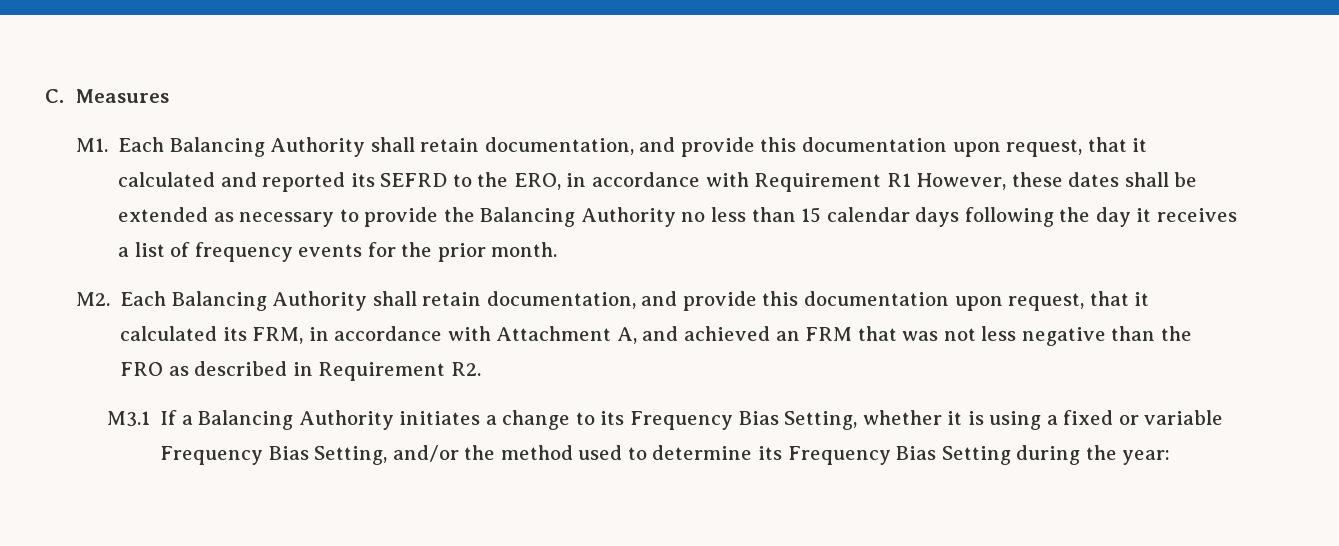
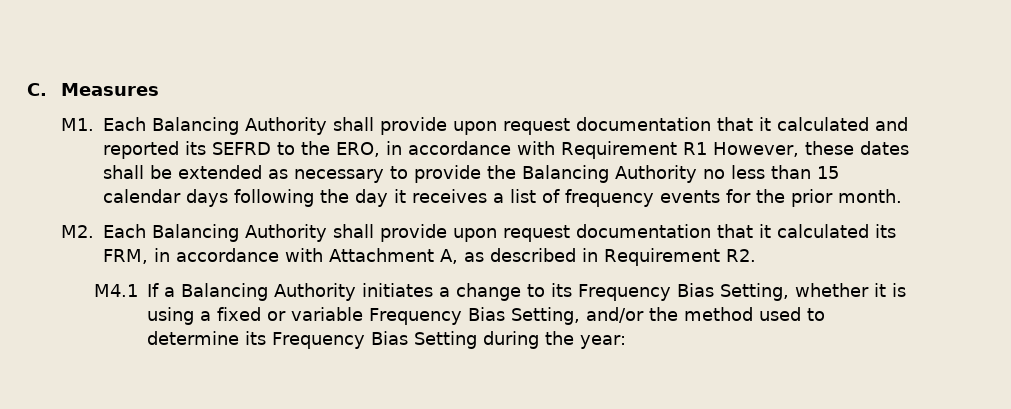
- M1. Each Balancing Authority shall retain documentation, and provide this documentation upon request, that it calculated and reported its SEFRD to the ERO, in accordance with Requirement R1 However, these dates shall be extended as necessary to provide the Balancing Authority no less than 15 calendar days following the day it receives a list of frequency events for the prior month.
+ M1. Each Balancing Authority shall provide upon request documentation that it calculated and reported its SEFRD to the ERO, in accordance with Requirement R1 However, these dates shall be extended as necessary to provide the Balancing Authority no less than 15 calendar days following the day it receives a list of frequency events for the prior month.
- M2. Each Balancing Authority shall retain documentation, and provide this documentation upon request, that it calculated its FRM, in accordance with Attachment A, and achieved an FRM that was not less negative than the FRO as described in Requirement R2.
+ M2. Each Balancing Authority shall provide upon request documentation that it calculated its FRM, in accordance with Attachment A, as described in Requirement R2.
- M3.1 If a Balancing Authority initiates a change to its Frequency Bias Setting, whether it is using a fixed or variable Frequency Bias Setting, and/or the method used to determine its Frequency Bias Setting during the year:
+ M4.1 If a Balancing Authority initiates a change to its Frequency Bias Setting, whether it is using a fixed or variable Frequency Bias Setting, and/or the method used to determine its Frequency Bias Setting during the year:

